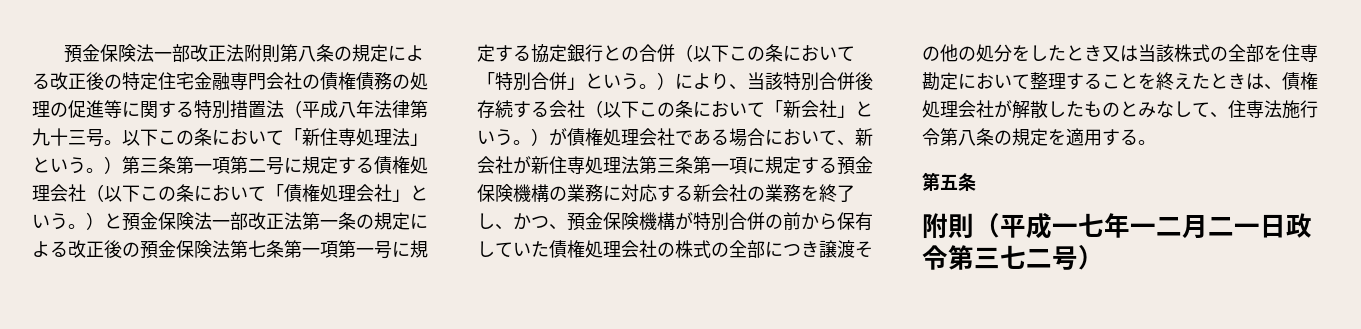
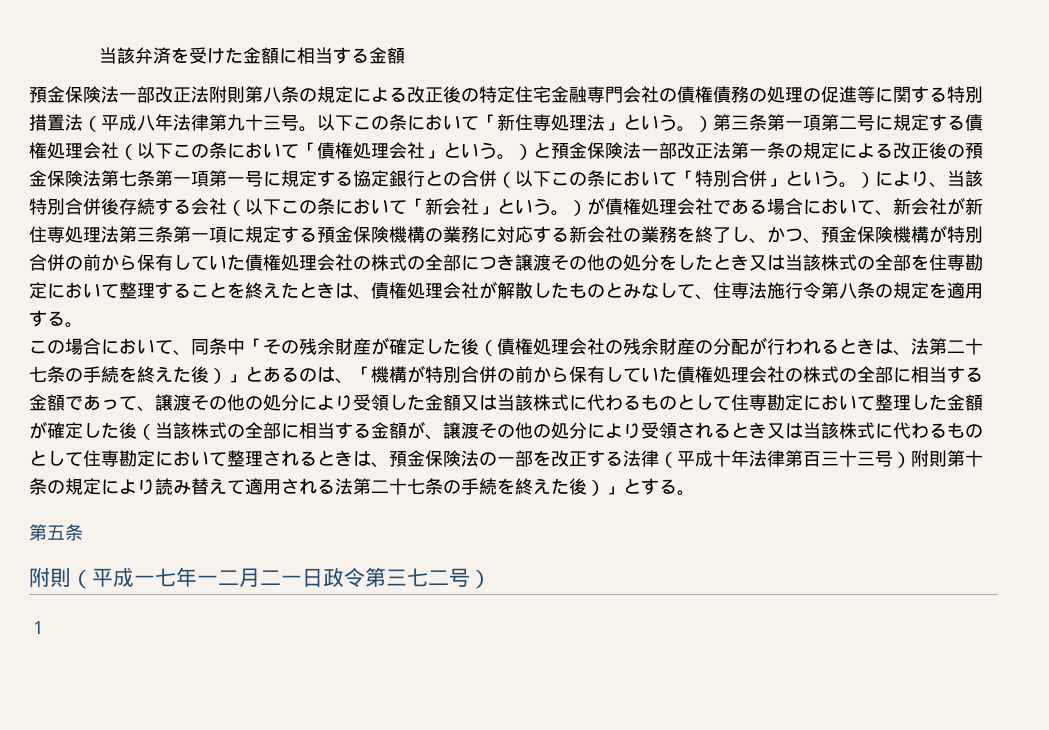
+ 当該弁済を受けた金額に相当する金額
+ この場合において、同条中「その残余財産が確定した後（債権処理会社の残余財産の分配が行われるときは、法第二十七条の手続を終えた後）」とあるのは、「機構が特別合併の前から保有していた債権処理会社の株式の全部に相当する金額であって、譲渡その他の処分により受領した金額又は当該株式に代わるものとして住専勘定において整理した金額が確定した後（当該株式の全部に相当する金額が、譲渡その他の処分により受領されるとき又は当該株式に代わるものとして住専勘定において整理されるときは、預金保険法の一部を改正する法律（平成十年法律第百三十三号）附則第十条の規定により読み替えて適用される法第二十七条の手続を終えた後）」とする。
+ １

